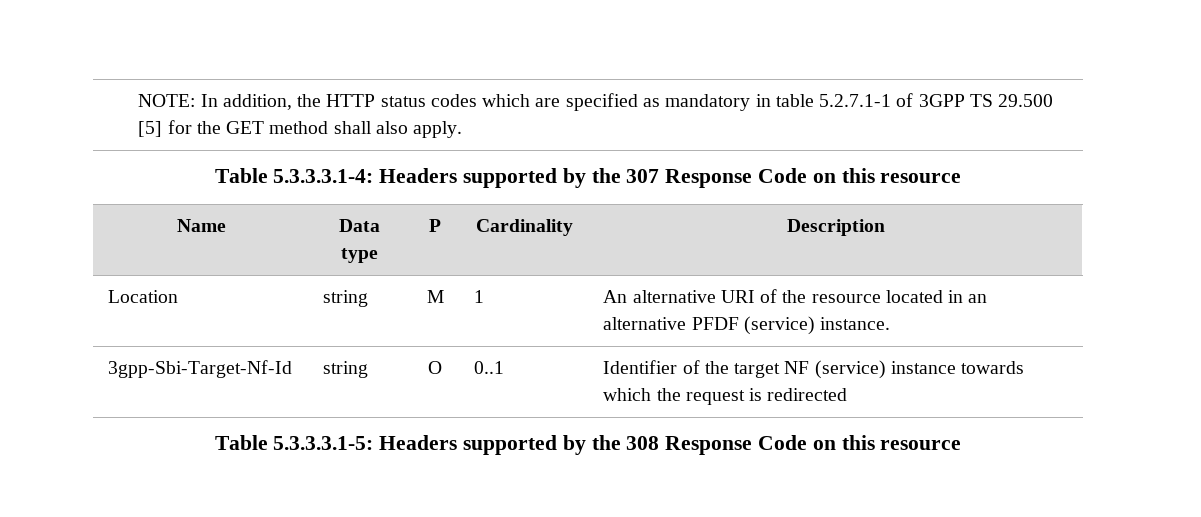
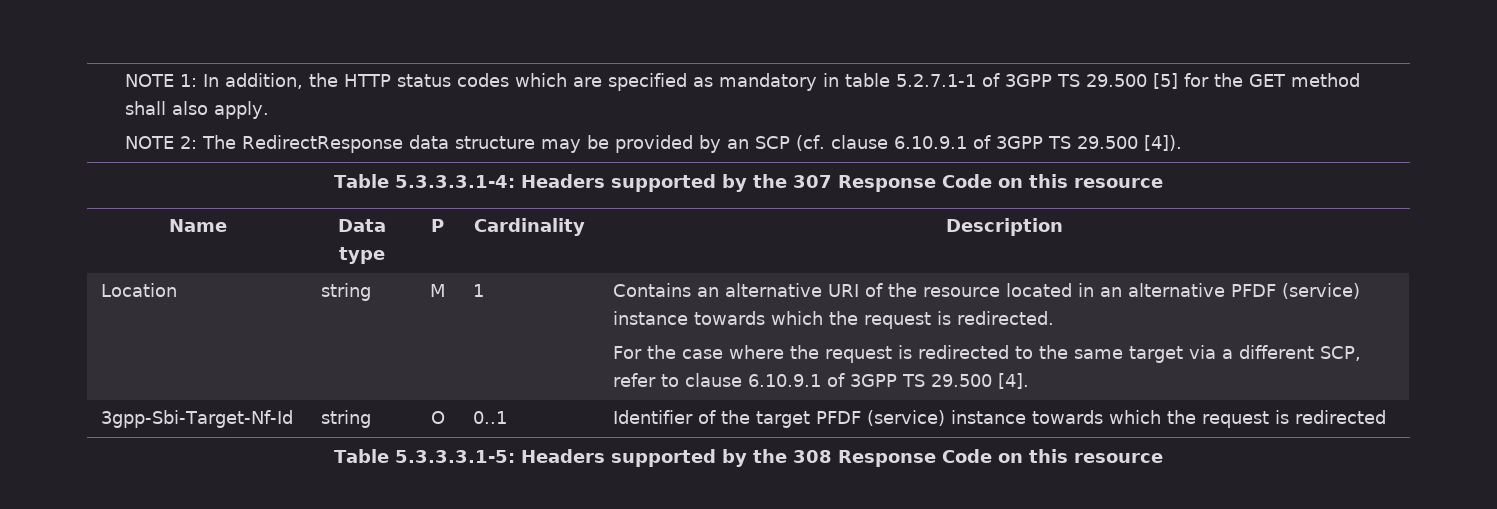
- NOTE: In addition, the HTTP status codes which are specified as mandatory in table 5.2.7.1-1 of 3GPP TS 29.500 [5] for the GET method shall also apply.
+ NOTE 1: In addition, the HTTP status codes which are specified as mandatory in table 5.2.7.1-1 of 3GPP TS 29.500 [5] for the GET method shall also apply.
+ NOTE 2: The RedirectResponse data structure may be provided by an SCP (cf. clause 6.10.9.1 of 3GPP TS 29.500 [4]).
- An alternative URI of the resource located in an alternative PFDF (service) instance.
+ Contains an alternative URI of the resource located in an alternative PFDF (service) instance towards which the request is redirected.
+ For the case where the request is redirected to the same target via a different SCP, refer to clause 6.10.9.1 of 3GPP TS 29.500 [4].
- 3gpp-Sbi-Target-Nf-Id | string | O | 0..1 | Identifier of the target NF (service) instance towards which the request is redirected
+ 3gpp-Sbi-Target-Nf-Id | string | O | 0..1 | Identifier of the target PFDF (service) instance towards which the request is redirected

